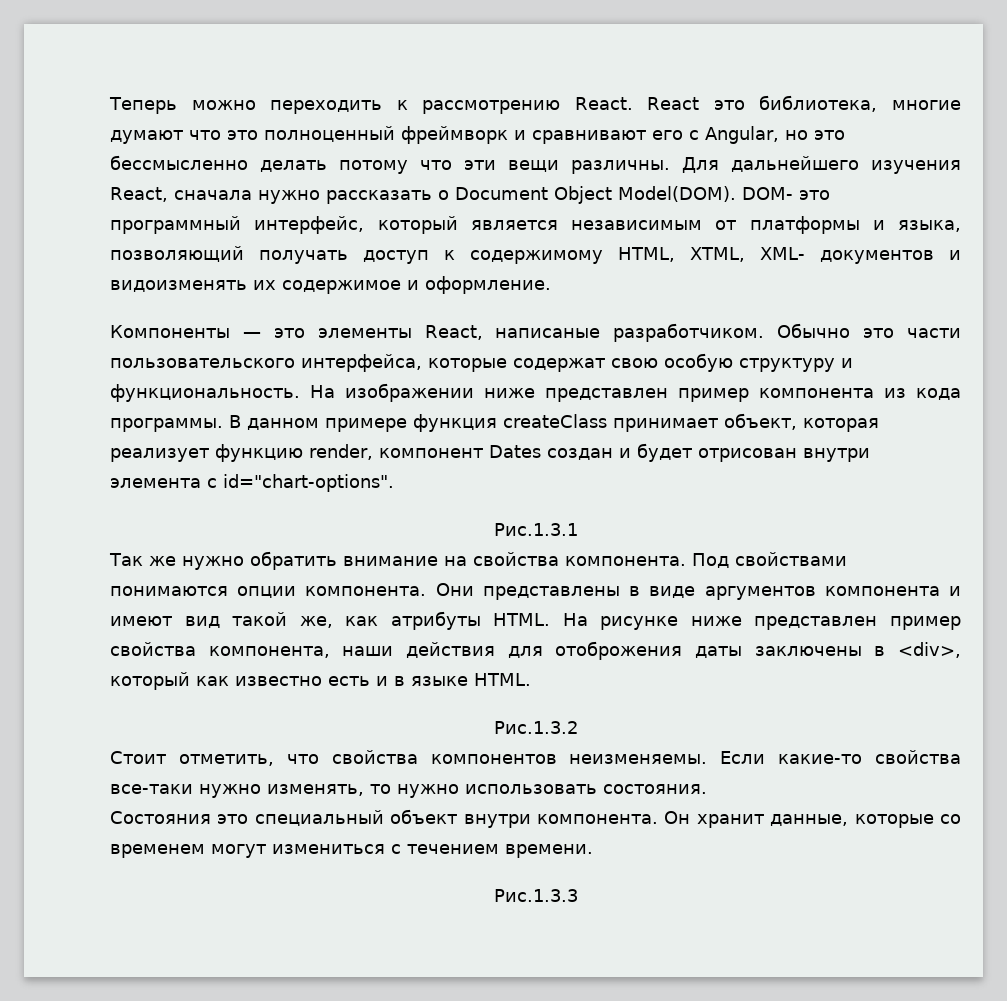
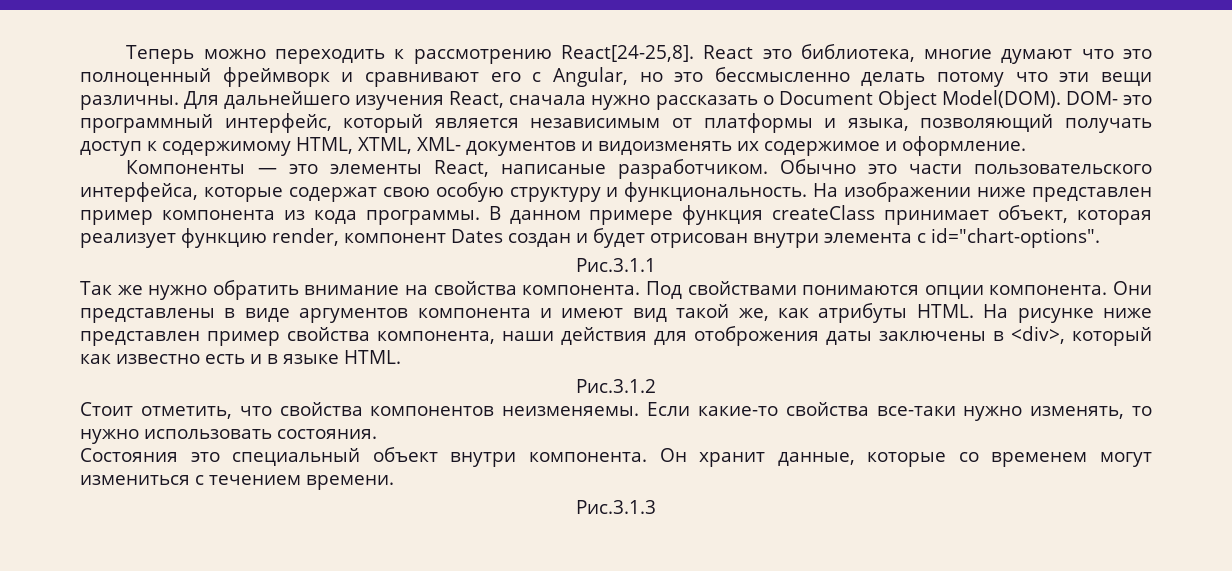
- Теперь можно переходить к рассмотрению React.
+ Теперь можно переходить к рассмотрению React[24-25,8].
- Рис.1.3.1
+ Рис.3.1.1
- Рис.1.3.2
+ Рис.3.1.2
- Рис.1.3.3
+ Рис.3.1.3

